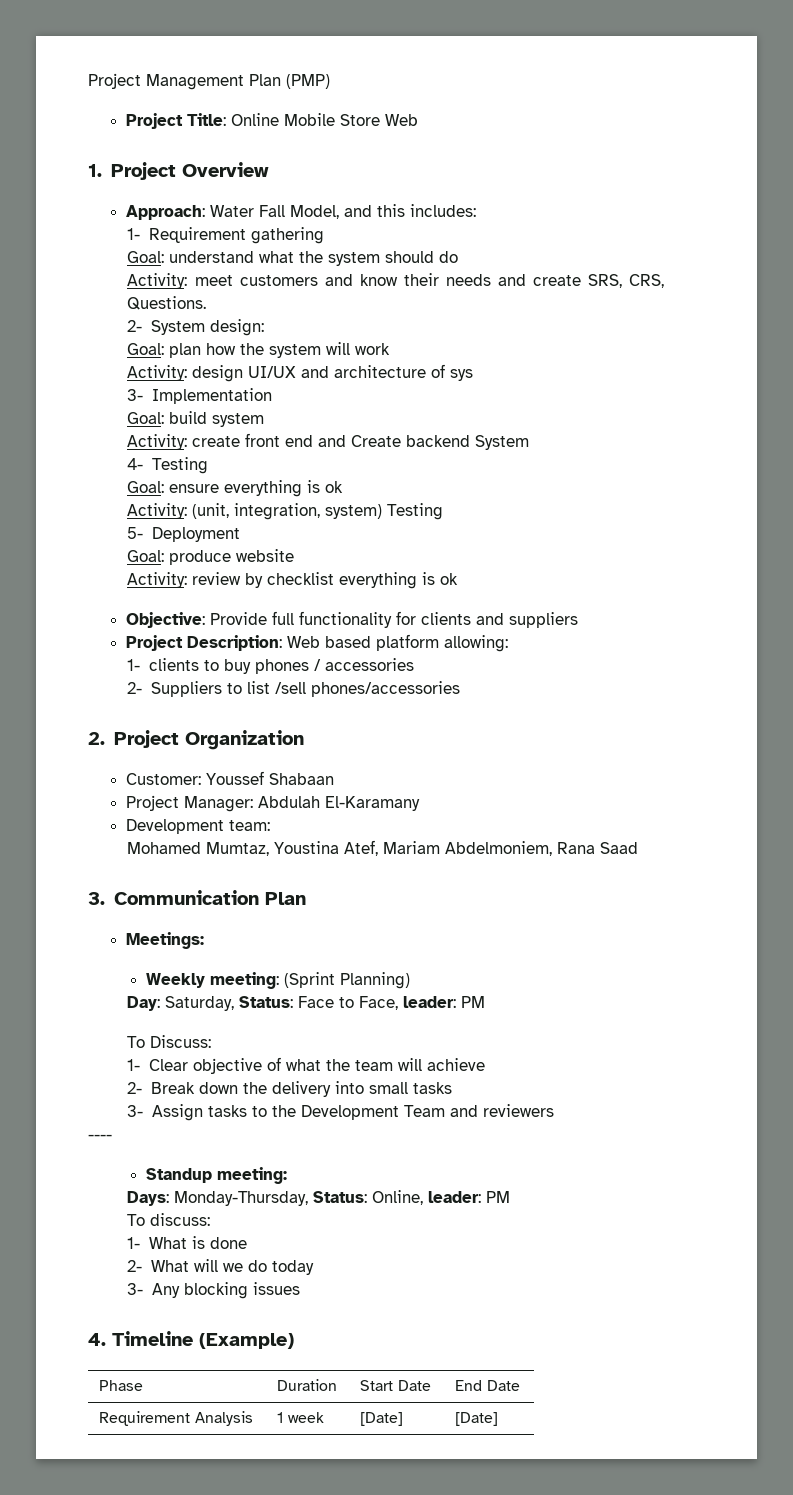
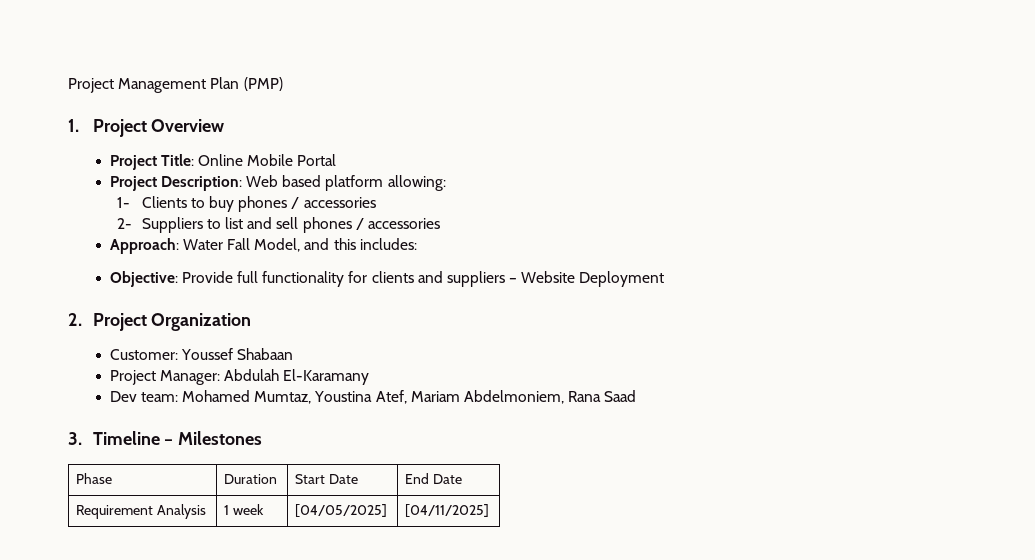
+ 1. Project Overview
- Project Title: Online Mobile Store Web
- 1. Project Overview
- Approach: Water Fall Model, and this includes:
- 1- Requirement gathering
- Goal: understand what the system should do
- Activity: meet customers and know their needs and create SRS, CRS, Questions.
- 2- System design:
- Goal: plan how the system will work
- Activity: design UI/UX and architecture of sys
- 3- Implementation
- Goal: build system
- Activity: create front end and Create backend System
- 4- Testing
- Goal: ensure everything is ok
- Activity: (unit, integration, system) Testing
- 5- Deployment
- Goal: produce website
- Activity: review by checklist everything is ok
- Objective: Provide full functionality for clients and suppliers
+ Project Title: Online Mobile Portal
- 1- clients to buy phones / accessories
+ 1- Clients to buy phones / accessories
- 2- Suppliers to list /sell phones/accessories
+ 2- Suppliers to list and sell phones / accessories
+ Approach: Water Fall Model, and this includes:
+ Objective: Provide full functionality for clients and suppliers – Website Deployment
- Development team:
- Mohamed Mumtaz, Youstina Atef, Mariam Abdelmoniem, Rana Saad
+ Dev team: Mohamed Mumtaz, Youstina Atef, Mariam Abdelmoniem, Rana Saad
- 3. Communication Plan
- Meetings:
- Weekly meeting: (Sprint Planning)
- Day: Saturday, Status: Face to Face, leader: PM
- To Discuss:
- 1- Clear objective of what the team will achieve
- 2- Break down the delivery into small tasks
- 3- Assign tasks to the Development Team and reviewers
- ----
- Standup meeting:
- Days: Monday-Thursday, Status: Online, leader: PM
- To discuss:
- 1- What is done
- 2- What will we do today
- 3- Any blocking issues
- 4. Timeline (Example)
+ 3. Timeline – Milestones
- Requirement Analysis | 1 week | [Date] | [Date]
+ Requirement Analysis | 1 week | [04/05/2025] | [04/11/2025]

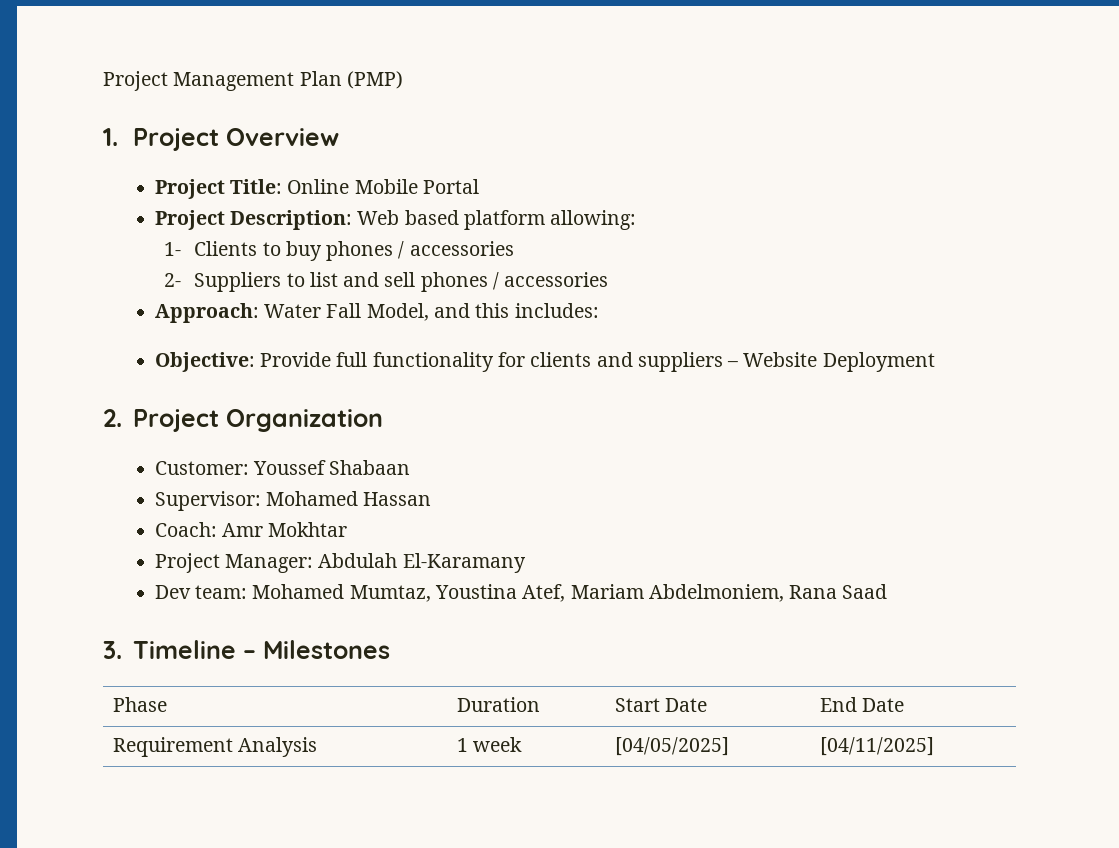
+ Supervisor: Mohamed Hassan
+ Coach: Amr Mokhtar

